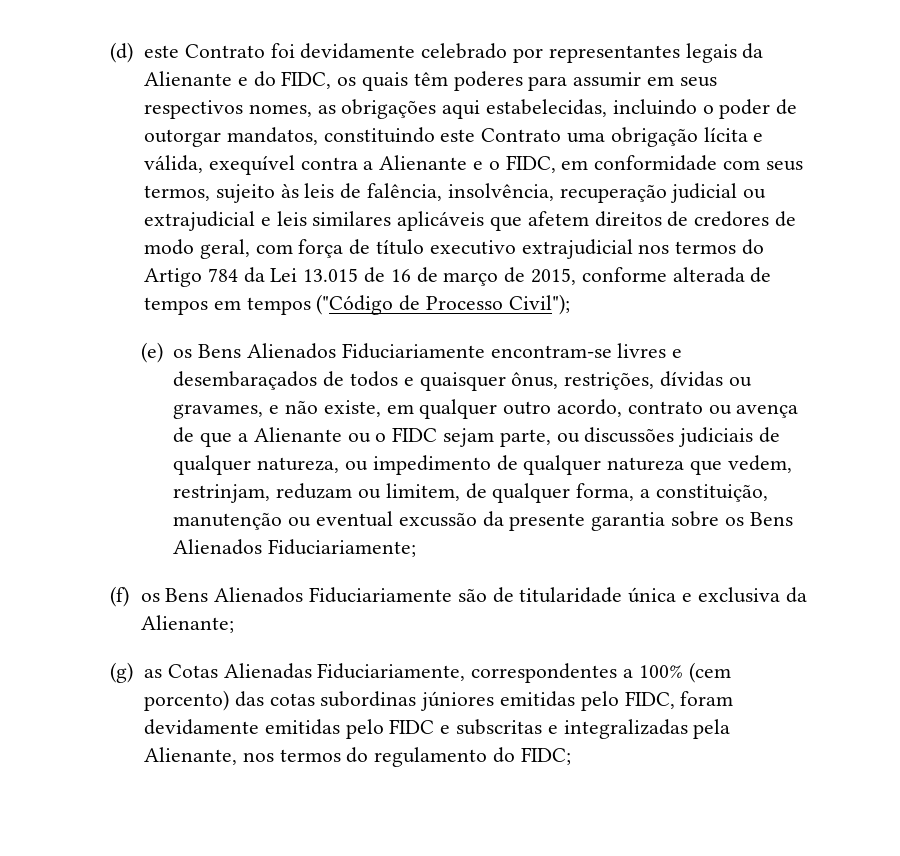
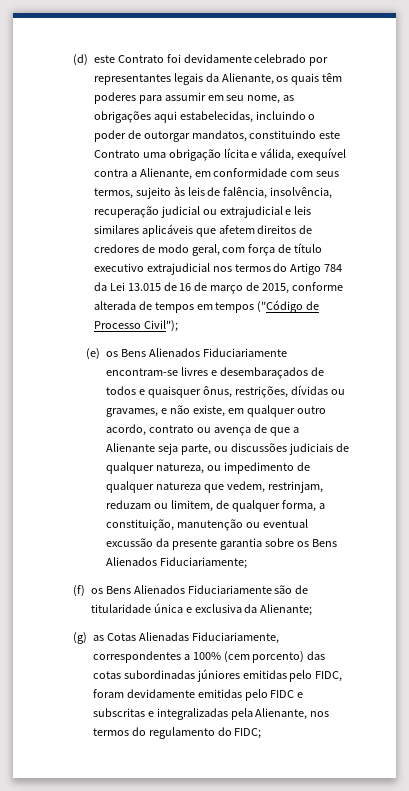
- (d) este Contrato foi devidamente celebrado por representantes legais da Alienante e do FIDC, os quais têm poderes para assumir em seus respectivos nomes, as obrigações aqui estabelecidas, incluindo o poder de outorgar mandatos, constituindo este Contrato uma obrigação lícita e válida, exequível contra a Alienante e o FIDC, em conformidade com seus termos, sujeito às leis de falência, insolvência, recuperação judicial ou extrajudicial e leis similares aplicáveis que afetem direitos de credores de modo geral, com força de título executivo extrajudicial nos termos do Artigo 784 da Lei 13.015 de 16 de março de 2015, conforme alterada de tempos em tempos ("Código de Processo Civil");
+ (d) este Contrato foi devidamente celebrado por representantes legais da Alienante, os quais têm poderes para assumir em seu nome, as obrigações aqui estabelecidas, incluindo o poder de outorgar mandatos, constituindo este Contrato uma obrigação lícita e válida, exequível contra a Alienante, em conformidade com seus termos, sujeito às leis de falência, insolvência, recuperação judicial ou extrajudicial e leis similares aplicáveis que afetem direitos de credores de modo geral, com força de título executivo extrajudicial nos termos do Artigo 784 da Lei 13.015 de 16 de março de 2015, conforme alterada de tempos em tempos ("Código de Processo Civil");
- (e) os Bens Alienados Fiduciariamente encontram-se livres e desembaraçados de todos e quaisquer ônus, restrições, dívidas ou gravames, e não existe, em qualquer outro acordo, contrato ou avença de que a Alienante ou o FIDC sejam parte, ou discussões judiciais de qualquer natureza, ou impedimento de qualquer natureza que vedem, restrinjam, reduzam ou limitem, de qualquer forma, a constituição, manutenção ou eventual excussão da presente garantia sobre os Bens Alienados Fiduciariamente;
+ (e) os Bens Alienados Fiduciariamente encontram-se livres e desembaraçados de todos e quaisquer ônus, restrições, dívidas ou gravames, e não existe, em qualquer outro acordo, contrato ou avença de que a Alienante seja parte, ou discussões judiciais de qualquer natureza, ou impedimento de qualquer natureza que vedem, restrinjam, reduzam ou limitem, de qualquer forma, a constituição, manutenção ou eventual excussão da presente garantia sobre os Bens Alienados Fiduciariamente;
- (g) as Cotas Alienadas Fiduciariamente, correspondentes a 100% (cem porcento) das cotas subordinas júniores emitidas pelo FIDC, foram devidamente emitidas pelo FIDC e subscritas e integralizadas pela Alienante, nos termos do regulamento do FIDC;
+ (g) as Cotas Alienadas Fiduciariamente, correspondentes a 100% (cem porcento) das cotas subordinadas júniores emitidas pelo FIDC, foram devidamente emitidas pelo FIDC e subscritas e integralizadas pela Alienante, nos termos do regulamento do FIDC;

